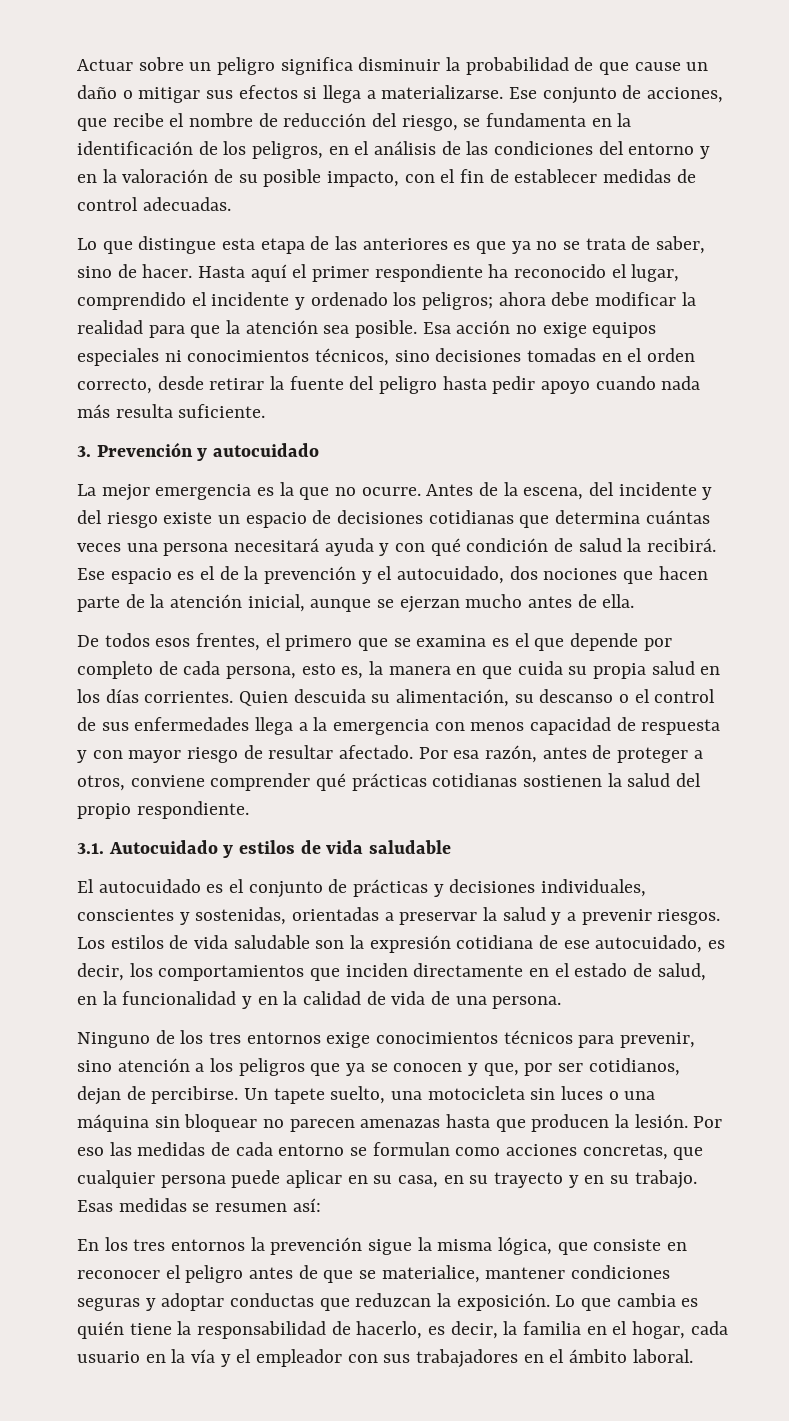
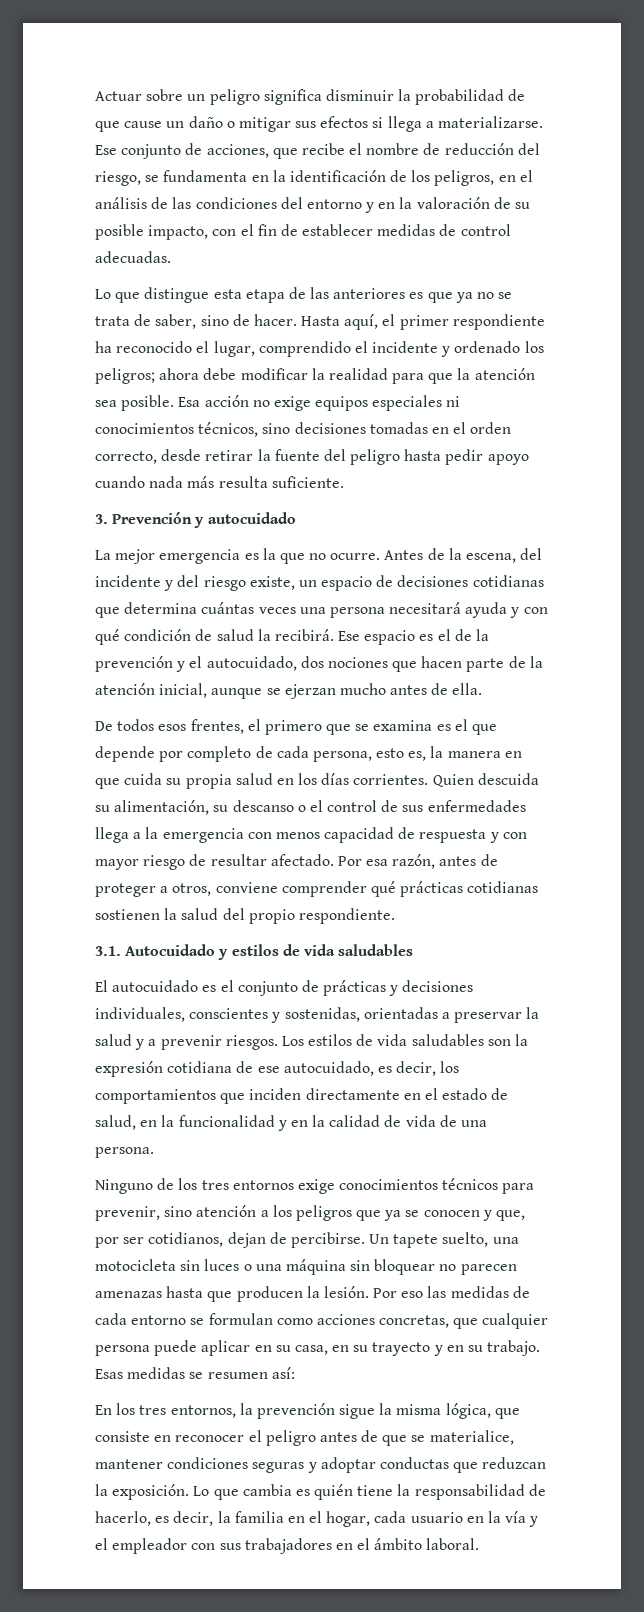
- Hasta aquí el primer respondiente ha reconocido el lugar, comprendido el incidente y ordenado los peligros; ahora debe modificar la realidad para que la atención sea posible.
+ Hasta aquí, el primer respondiente ha reconocido el lugar, comprendido el incidente y ordenado los peligros; ahora debe modificar la realidad para que la atención sea posible.
- Antes de la escena, del incidente y del riesgo existe un espacio de decisiones cotidianas que determina cuántas veces una persona necesitará ayuda y con qué condición de salud la recibirá.
+ Antes de la escena, del incidente y del riesgo existe, un espacio de decisiones cotidianas que determina cuántas veces una persona necesitará ayuda y con qué condición de salud la recibirá.
- 3.1. Autocuidado y estilos de vida saludable
+ 3.1. Autocuidado y estilos de vida saludables
- Los estilos de vida saludable son la expresión cotidiana de ese autocuidado, es decir, los comportamientos que inciden directamente en el estado de salud, en la funcionalidad y en la calidad de vida de una persona.
+ Los estilos de vida saludables son la expresión cotidiana de ese autocuidado, es decir, los comportamientos que inciden directamente en el estado de salud, en la funcionalidad y en la calidad de vida de una persona.
- En los tres entornos la prevención sigue la misma lógica, que consiste en reconocer el peligro antes de que se materialice, mantener condiciones seguras y adoptar conductas que reduzcan la exposición.
+ En los tres entornos, la prevención sigue la misma lógica, que consiste en reconocer el peligro antes de que se materialice, mantener condiciones seguras y adoptar conductas que reduzcan la exposición.

